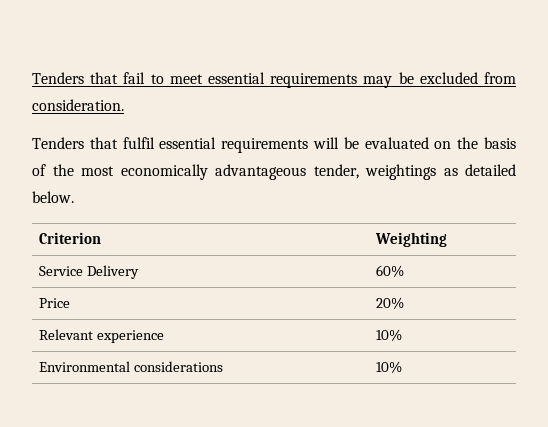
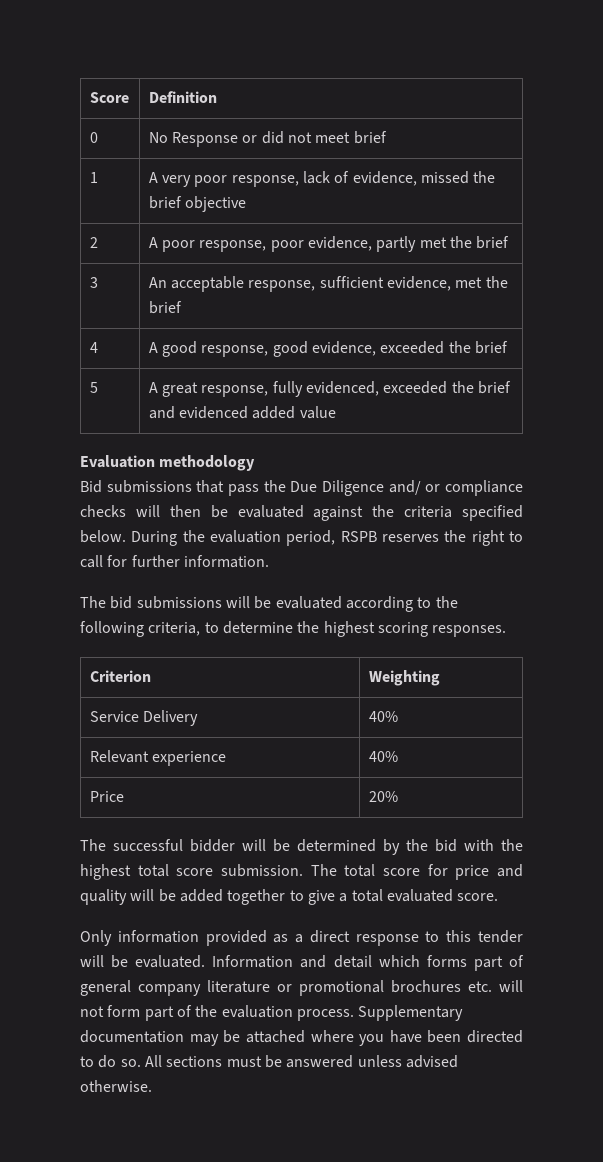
- Tenders that fail to meet essential requirements may be excluded from consideration.
- Tenders that fulfil essential requirements will be evaluated on the basis of the most economically advantageous tender, weightings as detailed below.
+ Score | Definition
+ 0 | No Response or did not meet brief
+ 1 | A very poor response, lack of evidence, missed the brief objective
+ 2 | A poor response, poor evidence, partly met the brief
+ 3 | An acceptable response, sufficient evidence, met the brief
+ 4 | A good response, good evidence, exceeded the brief
+ 5 | A great response, fully evidenced, exceeded the brief and evidenced added value
+ Evaluation methodology
+ Bid submissions that pass the Due Diligence and/ or compliance checks will then be evaluated against the criteria specified below. During the evaluation period, RSPB reserves the right to call for further information.
+ The bid submissions will be evaluated according to the following criteria, to determine the highest scoring responses.
  Criterion | Weighting
- Service Delivery | 60%
+ Service Delivery | 40%
+ Relevant experience | 40%
  Price | 20%
- Relevant experience | 10%
- Environmental considerations | 10%
+ The successful bidder will be determined by the bid with the highest total score submission. The total score for price and quality will be added together to give a total evaluated score.
+ Only information provided as a direct response to this tender will be evaluated. Information and detail which forms part of general company literature or promotional brochures etc. will not form part of the evaluation process. Supplementary documentation may be attached where you have been directed to do so. All sections must be answered unless advised otherwise.

